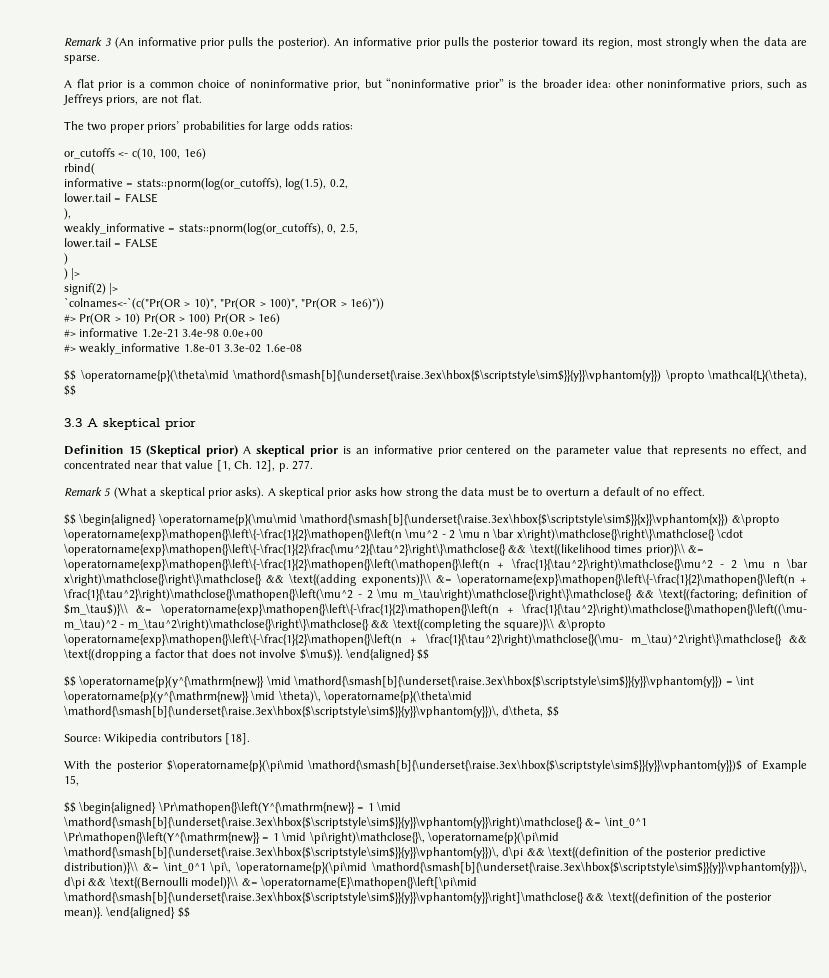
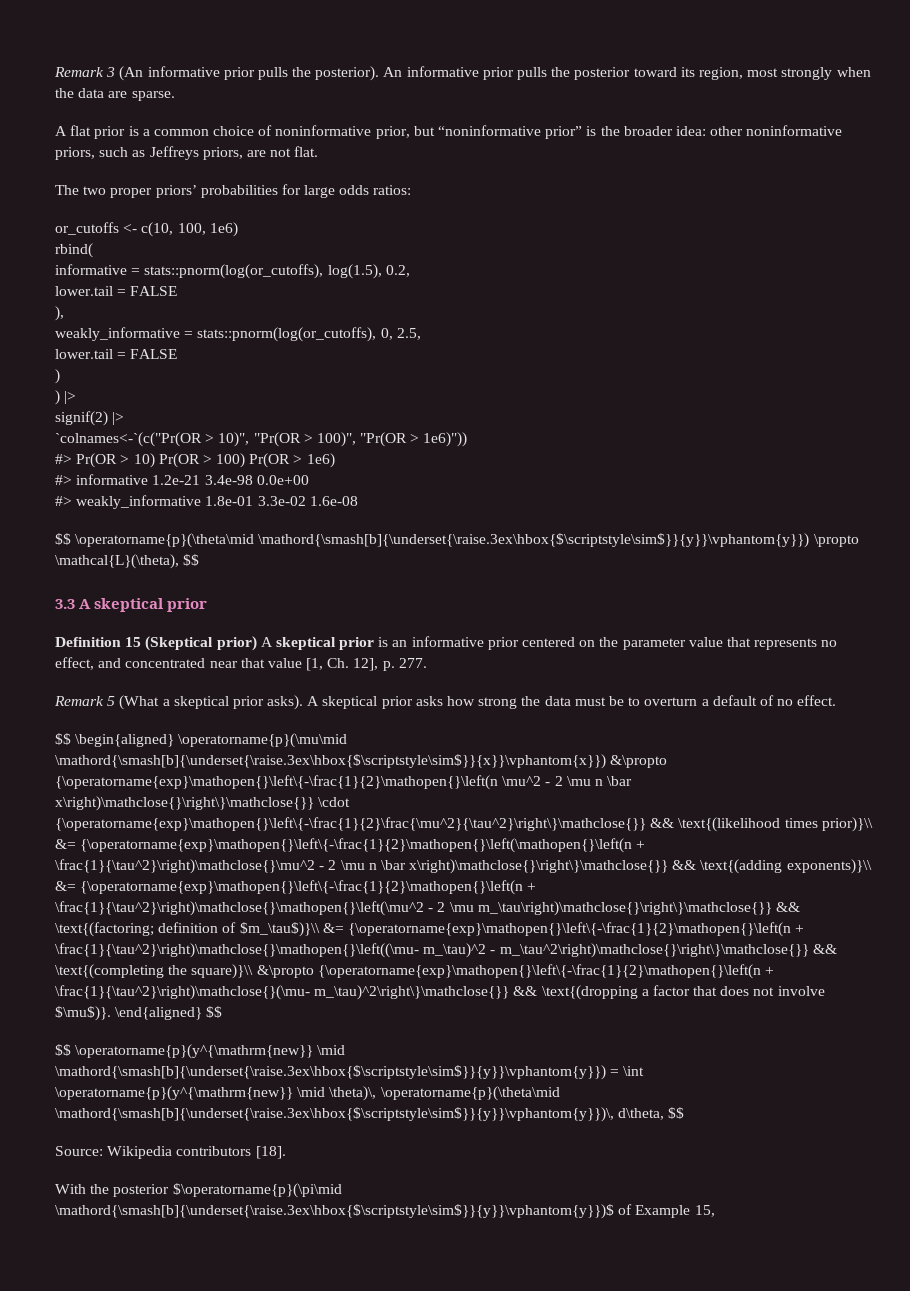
- $$ \begin{aligned} \operatorname{p}(\mu\mid \mathord{\smash[b]{\underset{\raise.3ex\hbox{$\scriptstyle\sim$}}{x}}\vphantom{x}}) &\propto \operatorname{exp}\mathopen{}\left\{-\frac{1}{2}\mathopen{}\left(n \mu^2 - 2 \mu n \bar x\right)\mathclose{}\right\}\mathclose{} \cdot \operatorname{exp}\mathopen{}\left\{-\frac{1}{2}\frac{\mu^2}{\tau^2}\right\}\mathclose{} && \text{(likelihood times prior)}\\ &= \operatorname{exp}\mathopen{}\left\{-\frac{1}{2}\mathopen{}\left(\mathopen{}\left(n + \frac{1}{\tau^2}\right)\mathclose{}\mu^2 - 2 \mu n \bar x\right)\mathclose{}\right\}\mathclose{} && \text{(adding exponents)}\\ &= \operatorname{exp}\mathopen{}\left\{-\frac{1}{2}\mathopen{}\left(n + \frac{1}{\tau^2}\right)\mathclose{}\mathopen{}\left(\mu^2 - 2 \mu m_\tau\right)\mathclose{}\right\}\mathclose{} && \text{(factoring; definition of $m_\tau$)}\\ &= \operatorname{exp}\mathopen{}\left\{-\frac{1}{2}\mathopen{}\left(n + \frac{1}{\tau^2}\right)\mathclose{}\mathopen{}\left((\mu- m_\tau)^2 - m_\tau^2\right)\mathclose{}\right\}\mathclose{} && \text{(completing the square)}\\ &\propto \operatorname{exp}\mathopen{}\left\{-\frac{1}{2}\mathopen{}\left(n + \frac{1}{\tau^2}\right)\mathclose{}(\mu- m_\tau)^2\right\}\mathclose{} && \text{(dropping a factor that does not involve $\mu$)}.
+ $$ \begin{aligned} \operatorname{p}(\mu\mid \mathord{\smash[b]{\underset{\raise.3ex\hbox{$\scriptstyle\sim$}}{x}}\vphantom{x}}) &\propto {\operatorname{exp}\mathopen{}\left\{-\frac{1}{2}\mathopen{}\left(n \mu^2 - 2 \mu n \bar x\right)\mathclose{}\right\}\mathclose{}} \cdot {\operatorname{exp}\mathopen{}\left\{-\frac{1}{2}\frac{\mu^2}{\tau^2}\right\}\mathclose{}} && \text{(likelihood times prior)}\\ &= {\operatorname{exp}\mathopen{}\left\{-\frac{1}{2}\mathopen{}\left(\mathopen{}\left(n + \frac{1}{\tau^2}\right)\mathclose{}\mu^2 - 2 \mu n \bar x\right)\mathclose{}\right\}\mathclose{}} && \text{(adding exponents)}\\ &= {\operatorname{exp}\mathopen{}\left\{-\frac{1}{2}\mathopen{}\left(n + \frac{1}{\tau^2}\right)\mathclose{}\mathopen{}\left(\mu^2 - 2 \mu m_\tau\right)\mathclose{}\right\}\mathclose{}} && \text{(factoring; definition of $m_\tau$)}\\ &= {\operatorname{exp}\mathopen{}\left\{-\frac{1}{2}\mathopen{}\left(n + \frac{1}{\tau^2}\right)\mathclose{}\mathopen{}\left((\mu- m_\tau)^2 - m_\tau^2\right)\mathclose{}\right\}\mathclose{}} && \text{(completing the square)}\\ &\propto {\operatorname{exp}\mathopen{}\left\{-\frac{1}{2}\mathopen{}\left(n + \frac{1}{\tau^2}\right)\mathclose{}(\mu- m_\tau)^2\right\}\mathclose{}} && \text{(dropping a factor that does not involve $\mu$)}.
- $$ \begin{aligned} \Pr\mathopen{}\left(Y^{\mathrm{new}} = 1 \mid \mathord{\smash[b]{\underset{\raise.3ex\hbox{$\scriptstyle\sim$}}{y}}\vphantom{y}}\right)\mathclose{} &= \int_0^1 \Pr\mathopen{}\left(Y^{\mathrm{new}} = 1 \mid \pi\right)\mathclose{}\, \operatorname{p}(\pi\mid \mathord{\smash[b]{\underset{\raise.3ex\hbox{$\scriptstyle\sim$}}{y}}\vphantom{y}})\, d\pi && \text{(definition of the posterior predictive distribution)}\\ &= \int_0^1 \pi\, \operatorname{p}(\pi\mid \mathord{\smash[b]{\underset{\raise.3ex\hbox{$\scriptstyle\sim$}}{y}}\vphantom{y}})\, d\pi && \text{(Bernoulli model)}\\ &= \operatorname{E}\mathopen{}\left[\pi\mid \mathord{\smash[b]{\underset{\raise.3ex\hbox{$\scriptstyle\sim$}}{y}}\vphantom{y}}\right]\mathclose{} && \text{(definition of the posterior mean)}. \end{aligned} $$

